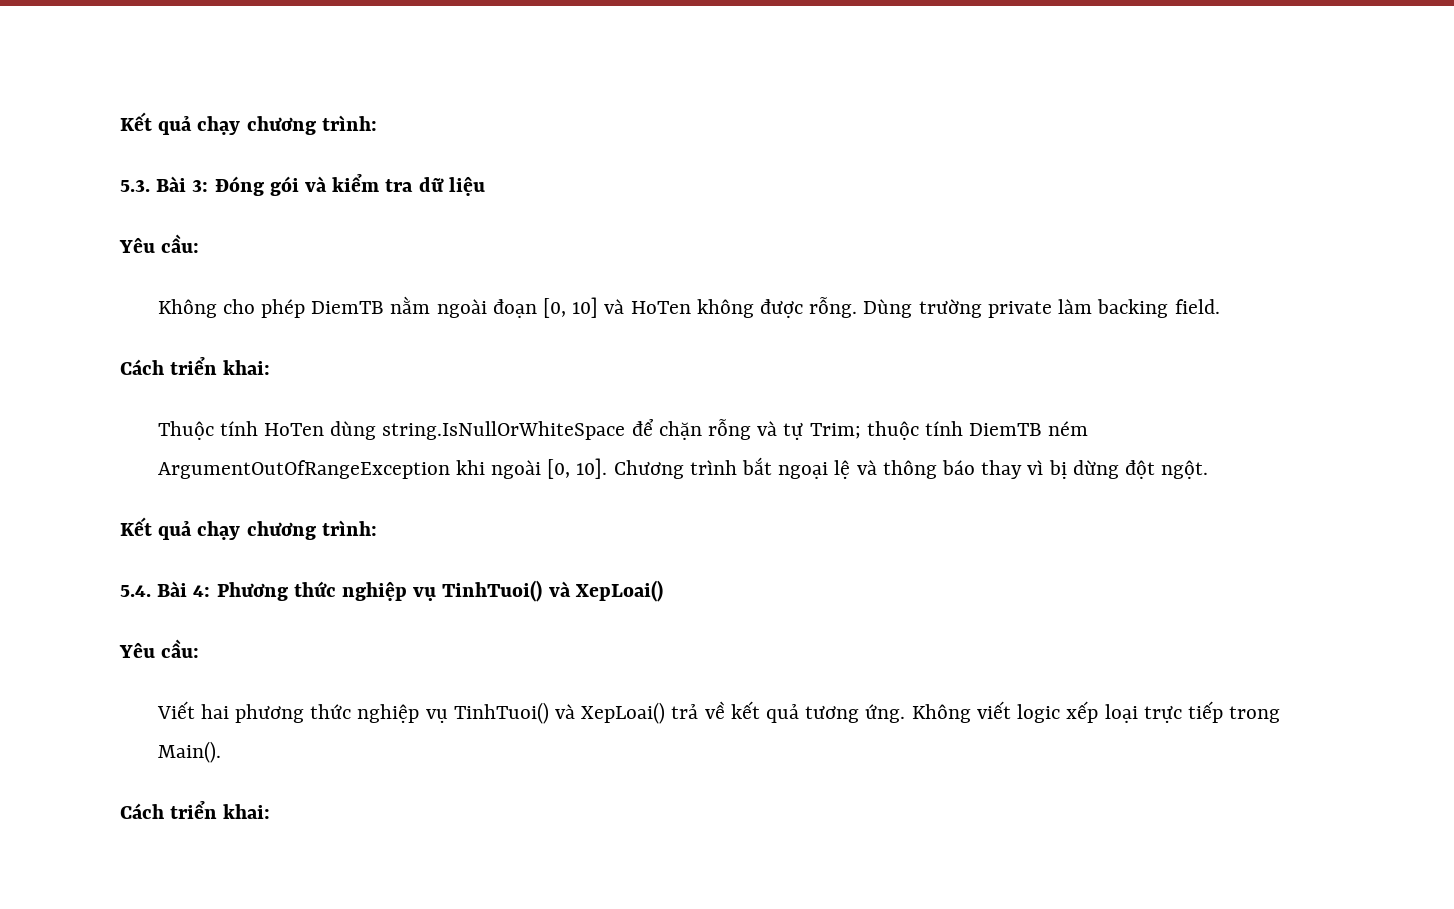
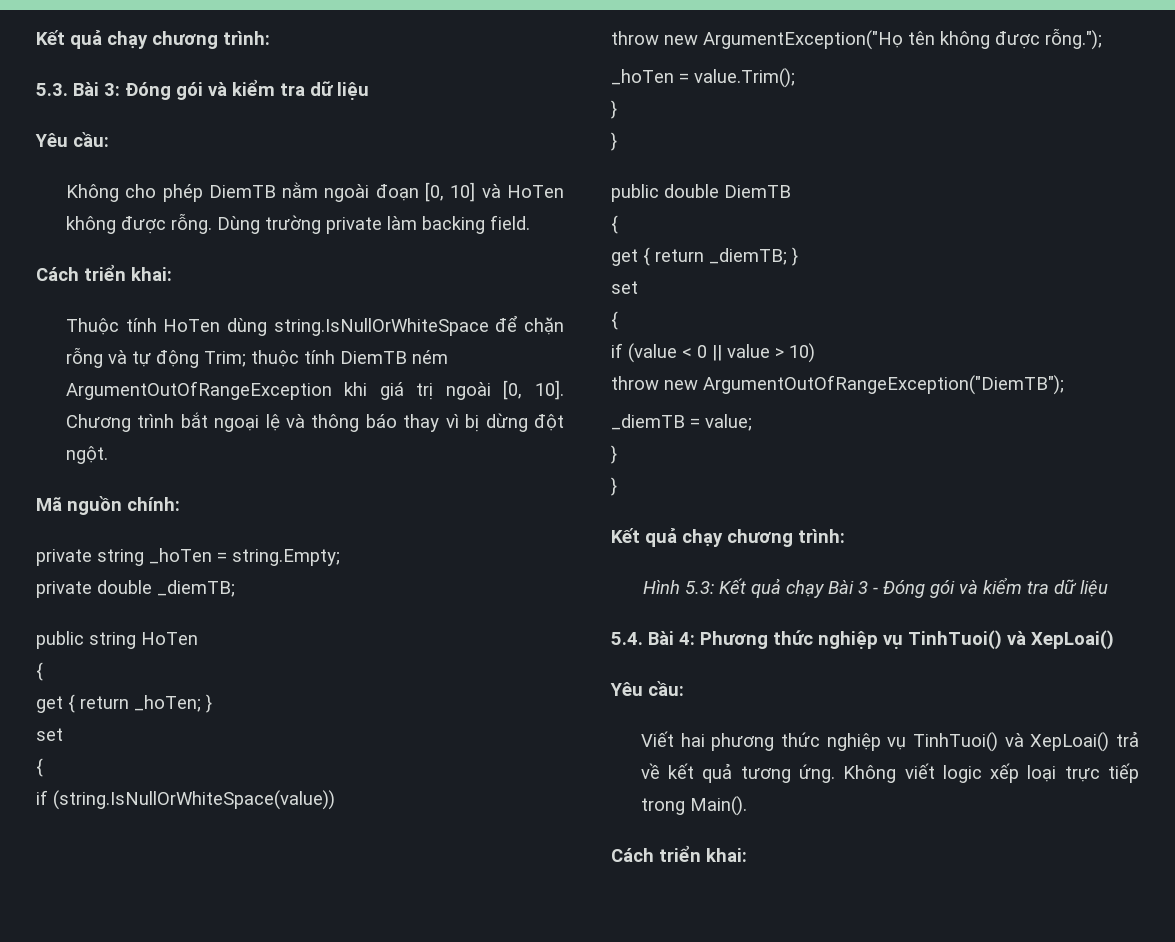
- Thuộc tính HoTen dùng string.IsNullOrWhiteSpace để chặn rỗng và tự Trim; thuộc tính DiemTB ném ArgumentOutOfRangeException khi ngoài [0, 10].
+ Thuộc tính HoTen dùng string.IsNullOrWhiteSpace để chặn rỗng và tự động Trim; thuộc tính DiemTB ném ArgumentOutOfRangeException khi giá trị ngoài [0, 10].
  Chương trình bắt ngoại lệ và thông báo thay vì bị dừng đột ngột.
+ Mã nguồn chính:
+ private string _hoTen = string.Empty;
+ private double _diemTB;
+ public string HoTen
+ {
+ get { return _hoTen; }
+ set
+ {
+ if (string.IsNullOrWhiteSpace(value))
+ throw new ArgumentException("Họ tên không được rỗng.");
+ _hoTen = value.Trim();
+ }
+ }
+ public double DiemTB
+ {
+ get { return _diemTB; }
+ set
+ {
+ if (value < 0 || value > 10)
+ throw new ArgumentOutOfRangeException("DiemTB");
+ _diemTB = value;
+ }
+ }
  Kết quả chạy chương trình:
+ Hình 5.3: Kết quả chạy Bài 3 - Đóng gói và kiểm tra dữ liệu

